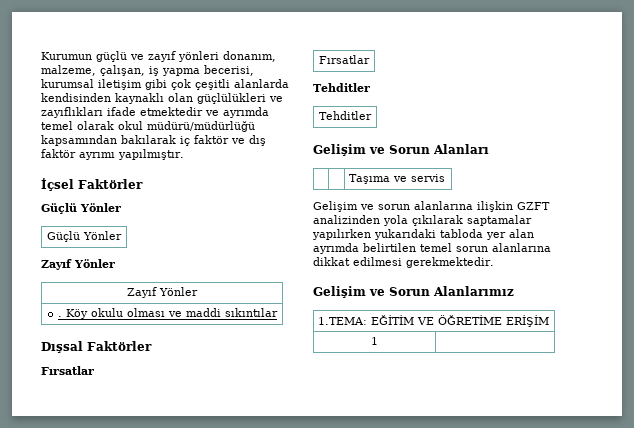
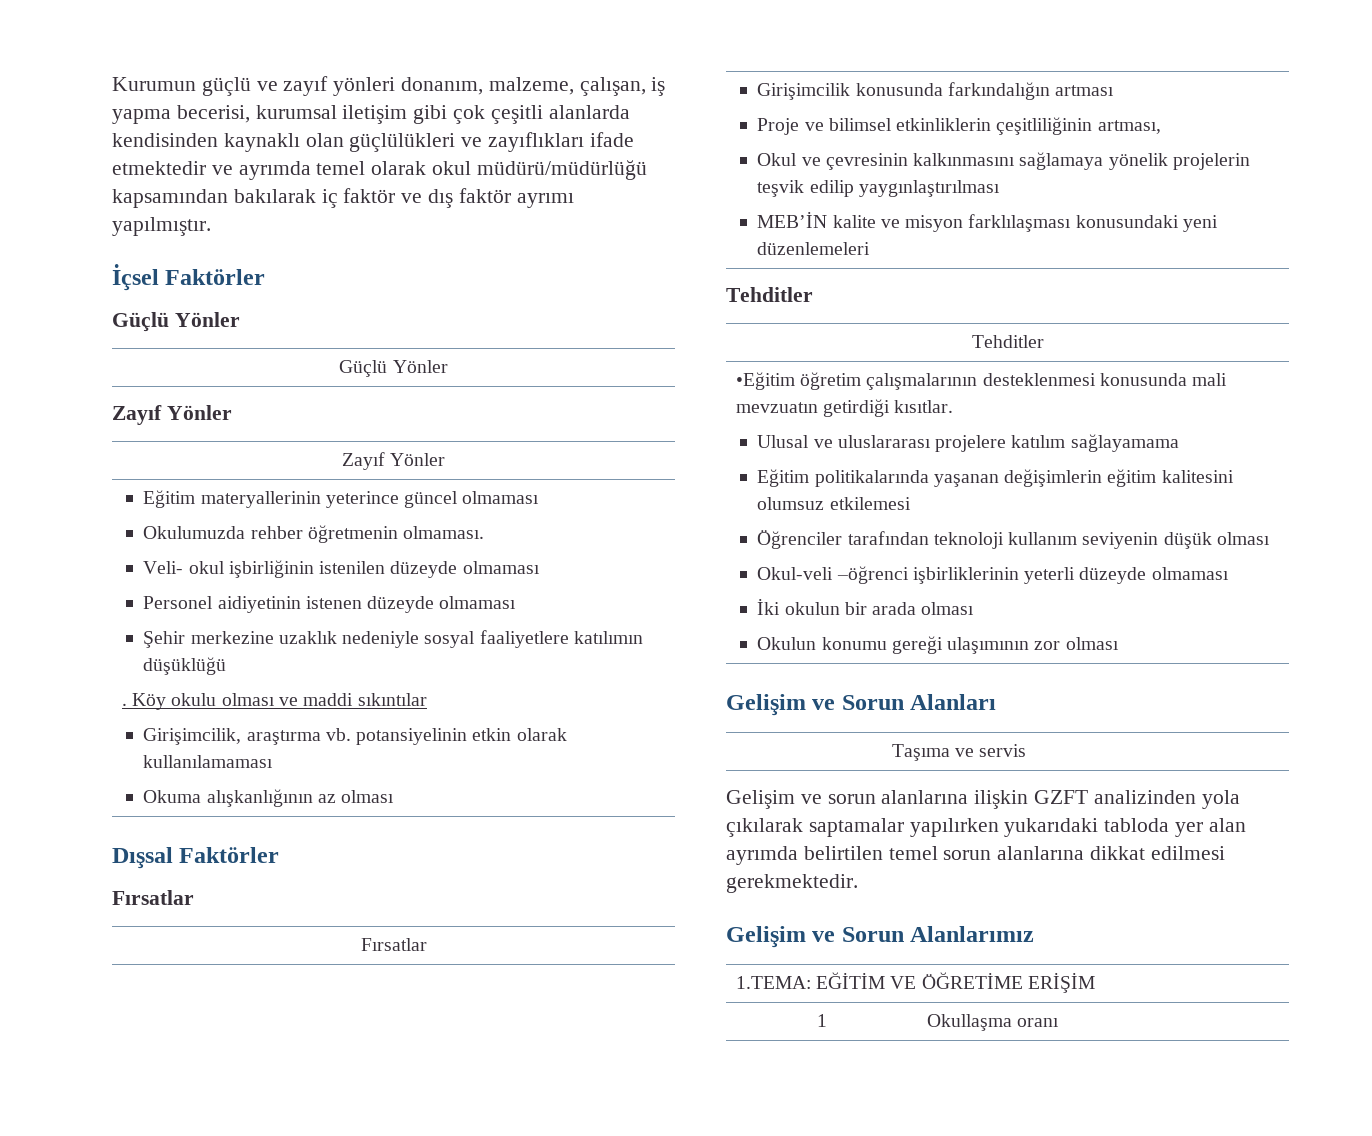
+ Eğitim materyallerinin yeterince güncel olmaması
+ Okulumuzda rehber öğretmenin olmaması.
+ Veli- okul işbirliğinin istenilen düzeyde olmaması
+ Personel aidiyetinin istenen düzeyde olmaması
+ Şehir merkezine uzaklık nedeniyle sosyal faaliyetlere katılımın düşüklüğü
+ Girişimcilik, araştırma vb. potansiyelinin etkin olarak kullanılamaması
+ Okuma alışkanlığının az olması
  Dışsal Faktörler
  Fırsatlar
  Fırsatlar
+ Girişimcilik konusunda farkındalığın artması
+ Proje ve bilimsel etkinliklerin çeşitliliğinin artması,
+ Okul ve çevresinin kalkınmasını sağlamaya yönelik projelerin teşvik edilip yaygınlaştırılması
+ MEB’İN kalite ve misyon farklılaşması konusundaki yeni düzenlemeleri
  Tehditler
  Tehditler
+ •Eğitim öğretim çalışmalarının desteklenmesi konusunda mali mevzuatın getirdiği kısıtlar.
+ Ulusal ve uluslararası projelere katılım sağlayamama
+ Eğitim politikalarında yaşanan değişimlerin eğitim kalitesini olumsuz etkilemesi
+ Öğrenciler tarafından teknoloji kullanım seviyenin düşük olması
+ Okul-veli –öğrenci işbirliklerinin yeterli düzeyde olmaması
+ İki okulun bir arada olması
+ Okulun konumu gereği ulaşımının zor olması
  1.TEMA: EĞİTİM VE ÖĞRETİME ERİŞİM
- 1 |
+ 1 | Okullaşma oranı

